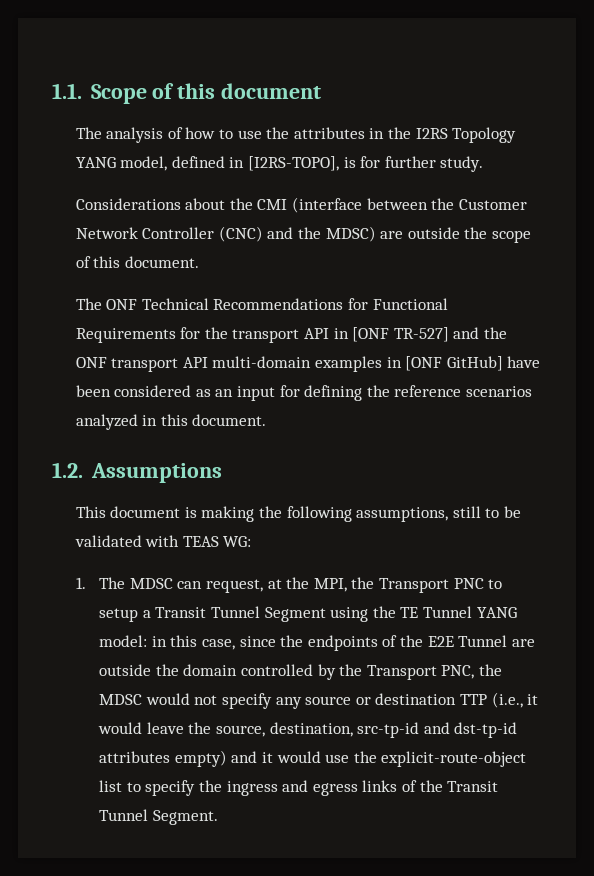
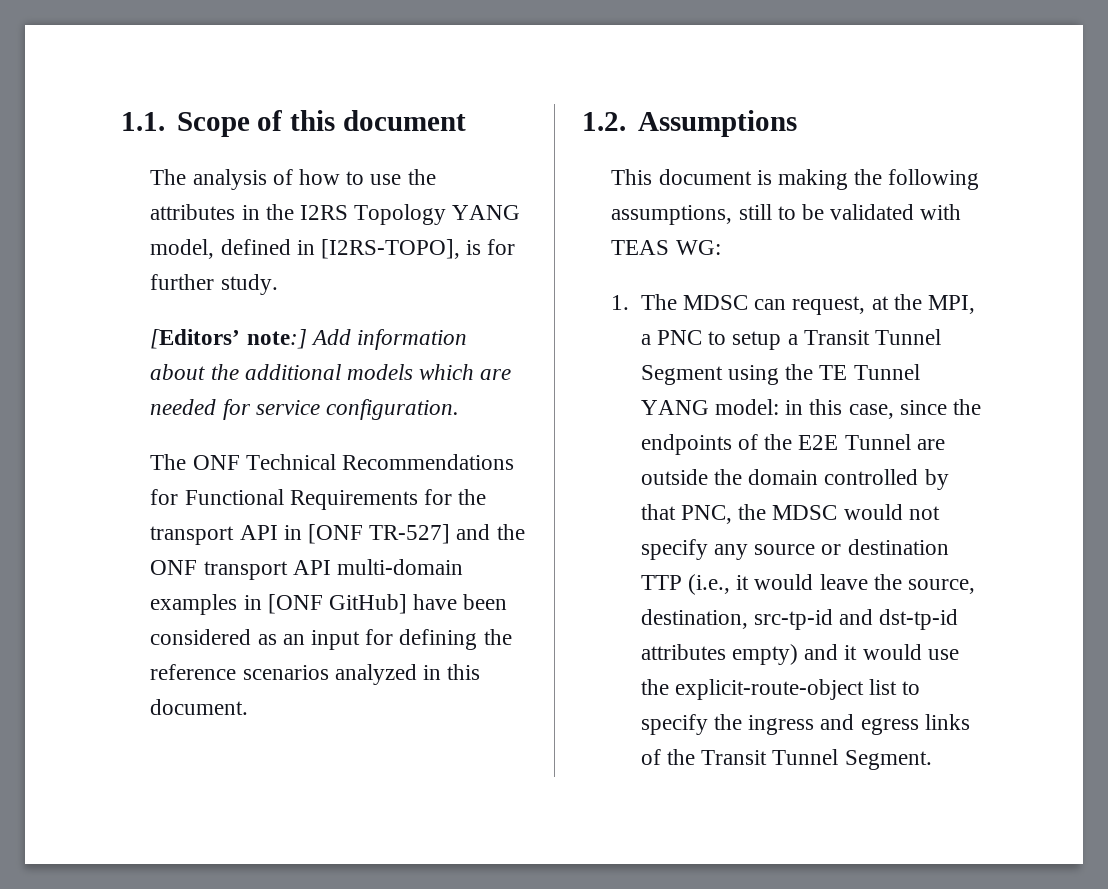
- Considerations about the CMI (interface between the Customer Network Controller (CNC) and the MDSC) are outside the scope of this document.
+ [Editors’ note:] Add information about the additional models which are needed for service configuration.
- 1. The MDSC can request, at the MPI, the Transport PNC to setup a Transit Tunnel Segment using the TE Tunnel YANG model:
+ 1. The MDSC can request, at the MPI, a PNC to setup a Transit Tunnel Segment using the TE Tunnel YANG model:
- in this case, since the endpoints of the E2E Tunnel are outside the domain controlled by the Transport PNC, the MDSC would not specify any source or destination TTP (i.e., it would leave the source, destination, src-tp-id and dst-tp-id attributes empty) and it would use the explicit-route-object list to specify the ingress and egress links of the Transit Tunnel Segment.
+ in this case, since the endpoints of the E2E Tunnel are outside the domain controlled by that PNC, the MDSC would not specify any source or destination TTP (i.e., it would leave the source, destination, src-tp-id and dst-tp-id attributes empty) and it would use the explicit-route-object list to specify the ingress and egress links of the Transit Tunnel Segment.

